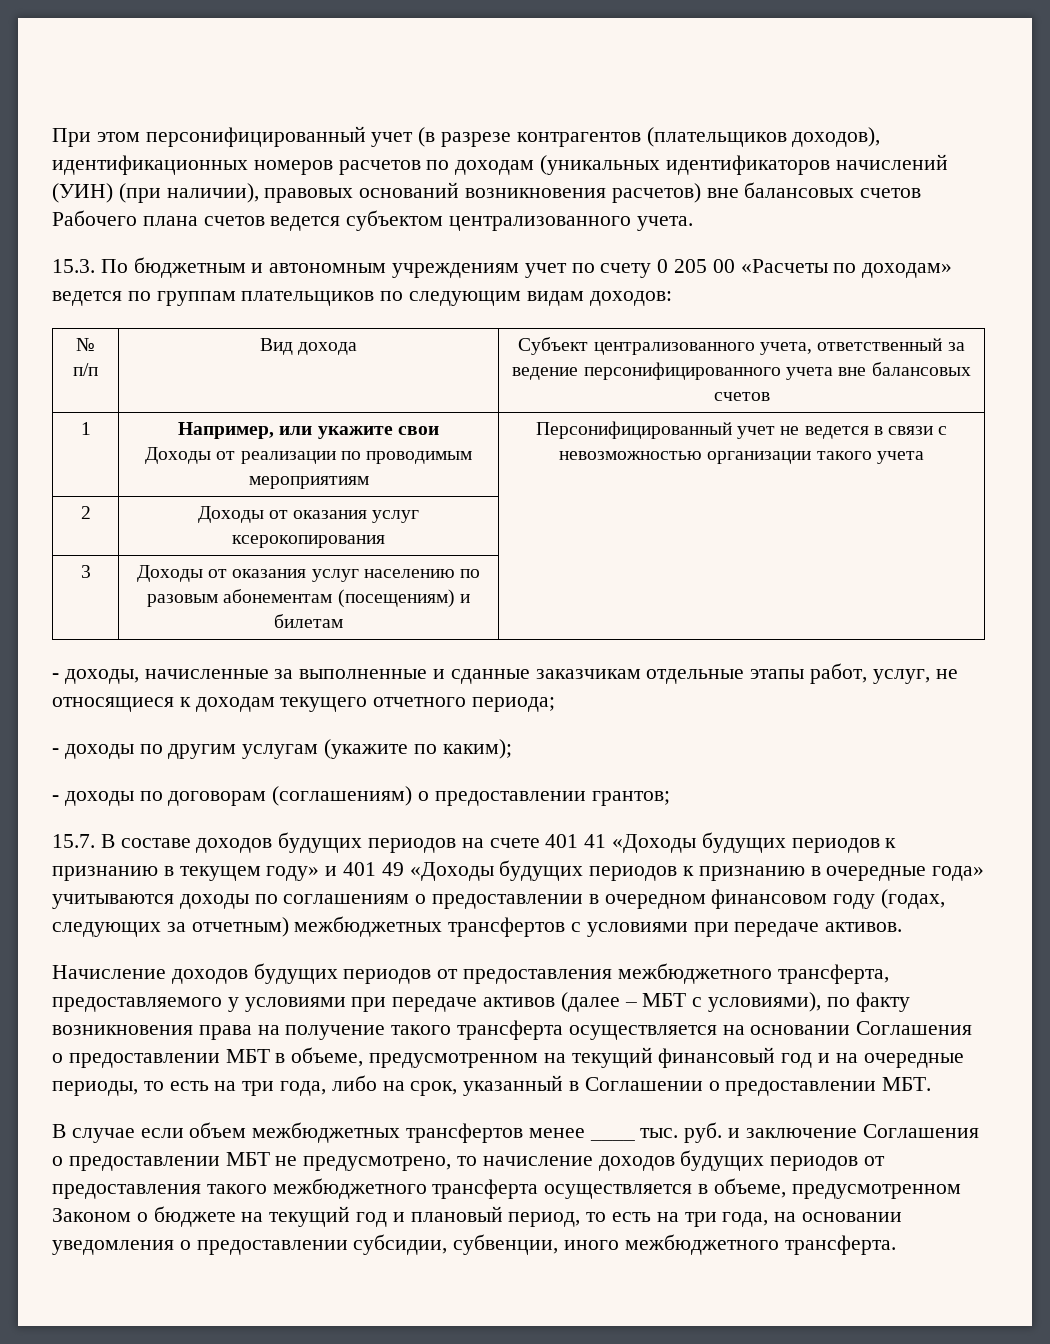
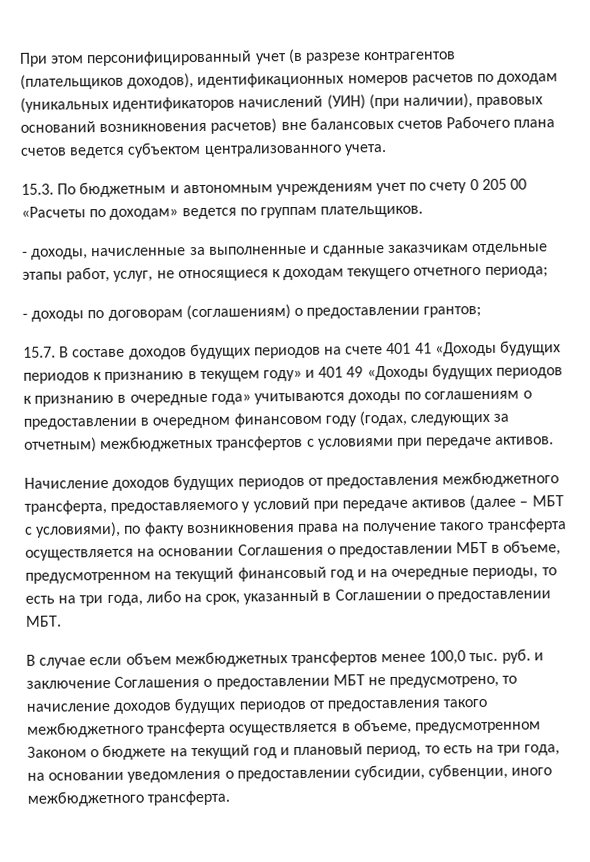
- 15.3. По бюджетным и автономным учреждениям учет по счету 0 205 00 «Расчеты по доходам» ведется по группам плательщиков по следующим видам доходов:
- № п/п | Вид дохода | Субъект централизованного учета, ответственный за ведение персонифицированного учета вне балансовых счетов
- 1 | Например, или укажите свои
- Доходы от реализации по проводимым мероприятиям | Персонифицированный учет не ведется в связи с невозможностью организации такого учета
- 2 | Доходы от оказания услуг ксерокопирования |
- 3 | Доходы от оказания услуг населению по разовым абонементам (посещениям) и билетам |
+ 15.3. По бюджетным и автономным учреждениям учет по счету 0 205 00 «Расчеты по доходам» ведется по группам плательщиков.
- - доходы по другим услугам (укажите по каким);
- Начисление доходов будущих периодов от предоставления межбюджетного трансферта, предоставляемого у условиями при передаче активов (далее – МБТ с условиями), по факту возникновения права на получение такого трансферта осуществляется на основании Соглашения о предоставлении МБТ в объеме, предусмотренном на текущий финансовый год и на очередные периоды, то есть на три года, либо на срок, указанный в Соглашении о предоставлении МБТ.
+ Начисление доходов будущих периодов от предоставления межбюджетного трансферта, предоставляемого у условий при передаче активов (далее – МБТ с условиями), по факту возникновения права на получение такого трансферта осуществляется на основании Соглашения о предоставлении МБТ в объеме, предусмотренном на текущий финансовый год и на очередные периоды, то есть на три года, либо на срок, указанный в Соглашении о предоставлении МБТ.
- В случае если объем межбюджетных трансфертов менее ____ тыс. руб. и заключение Соглашения о предоставлении МБТ не предусмотрено, то начисление доходов будущих периодов от предоставления такого межбюджетного трансферта осуществляется в объеме, предусмотренном Законом о бюджете на текущий год и плановый период, то есть на три года, на основании уведомления о предоставлении субсидии, субвенции, иного межбюджетного трансферта.
+ В случае если объем межбюджетных трансфертов менее 100,0 тыс. руб. и заключение Соглашения о предоставлении МБТ не предусмотрено, то начисление доходов будущих периодов от предоставления такого межбюджетного трансферта осуществляется в объеме, предусмотренном Законом о бюджете на текущий год и плановый период, то есть на три года, на основании уведомления о предоставлении субсидии, субвенции, иного межбюджетного трансферта.

